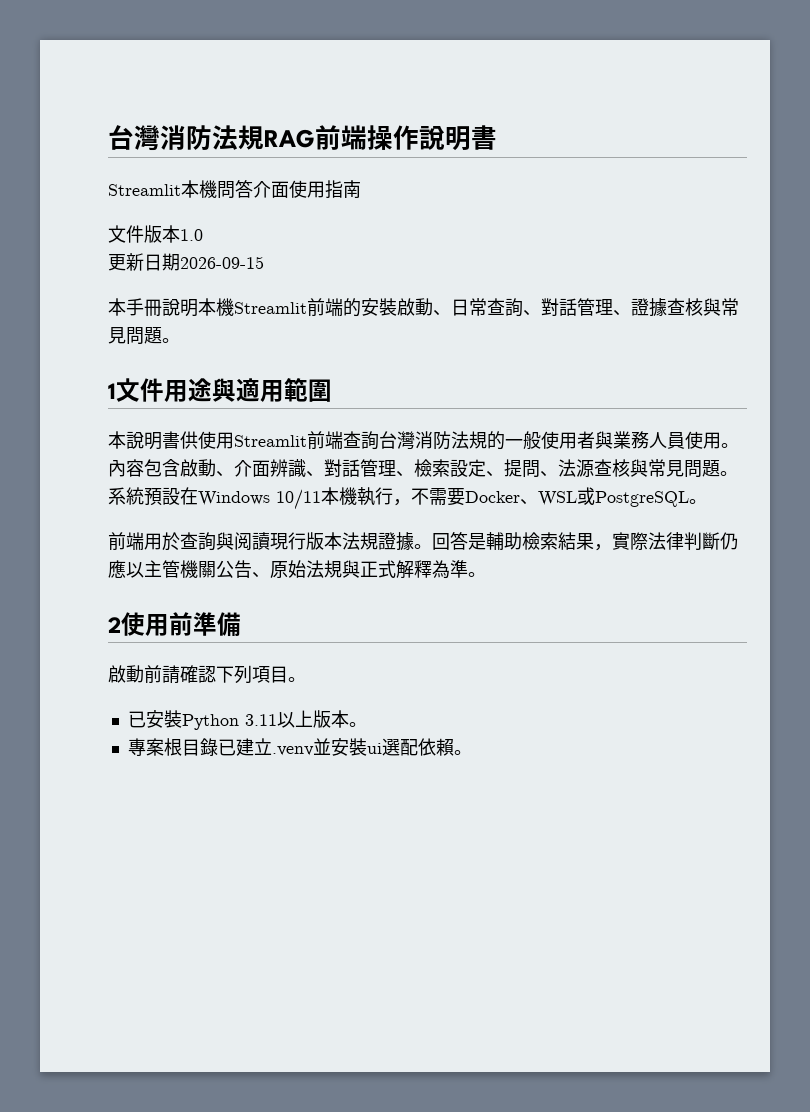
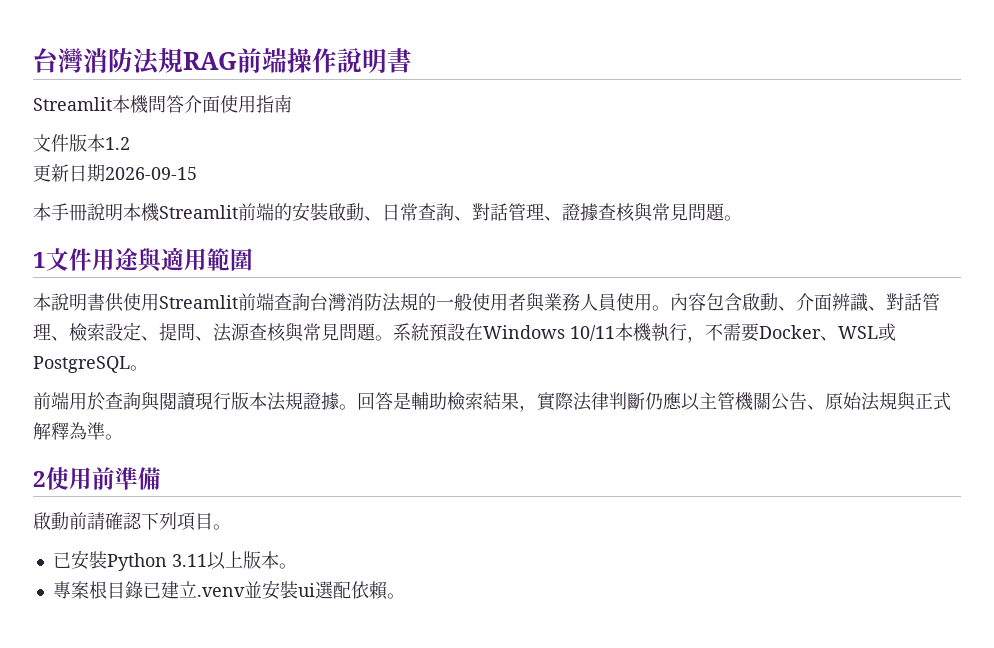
- 文件版本1.0
+ 文件版本1.2
- 前端用於查詢與阅讀現行版本法規證據。
+ 前端用於查詢與閱讀現行版本法規證據。

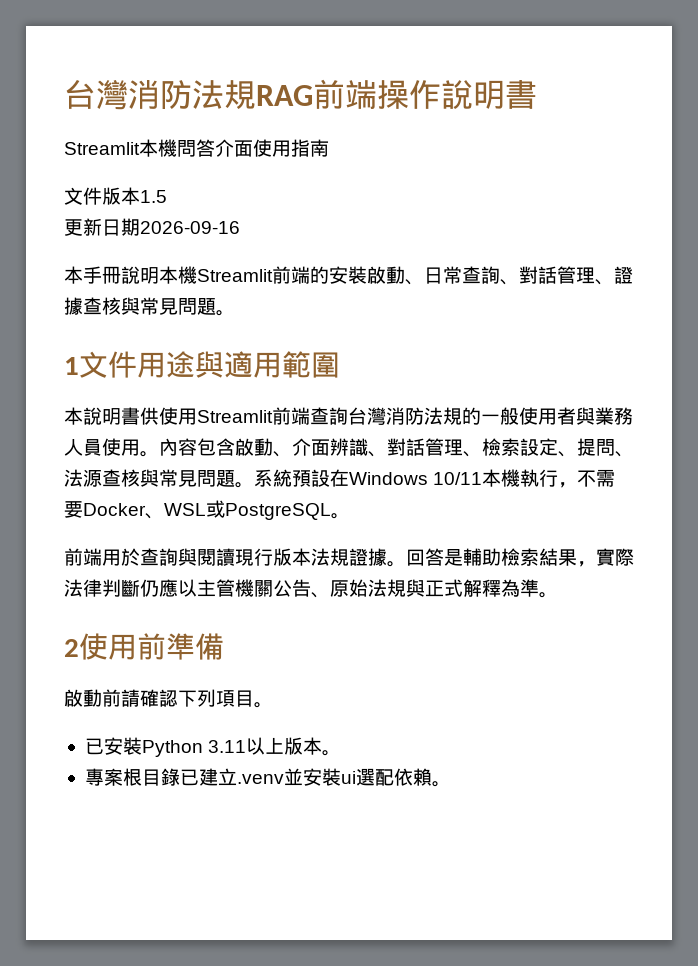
- 文件版本1.2
+ 文件版本1.5
- 更新日期2026-09-15
+ 更新日期2026-09-16

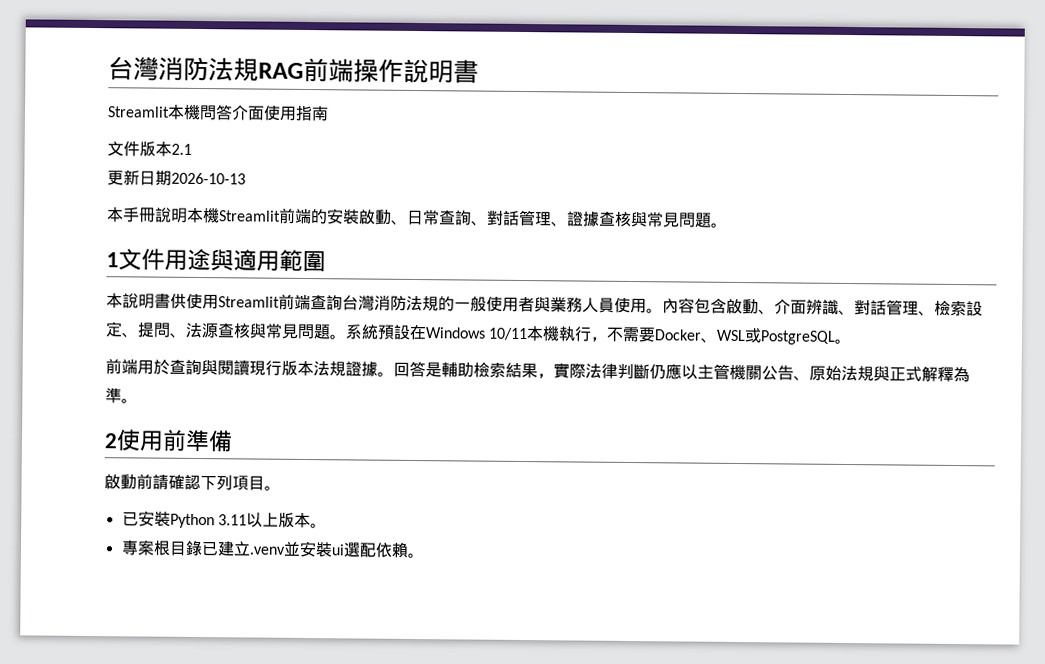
- 文件版本1.5
+ 文件版本2.1
- 更新日期2026-09-16
+ 更新日期2026-10-13

